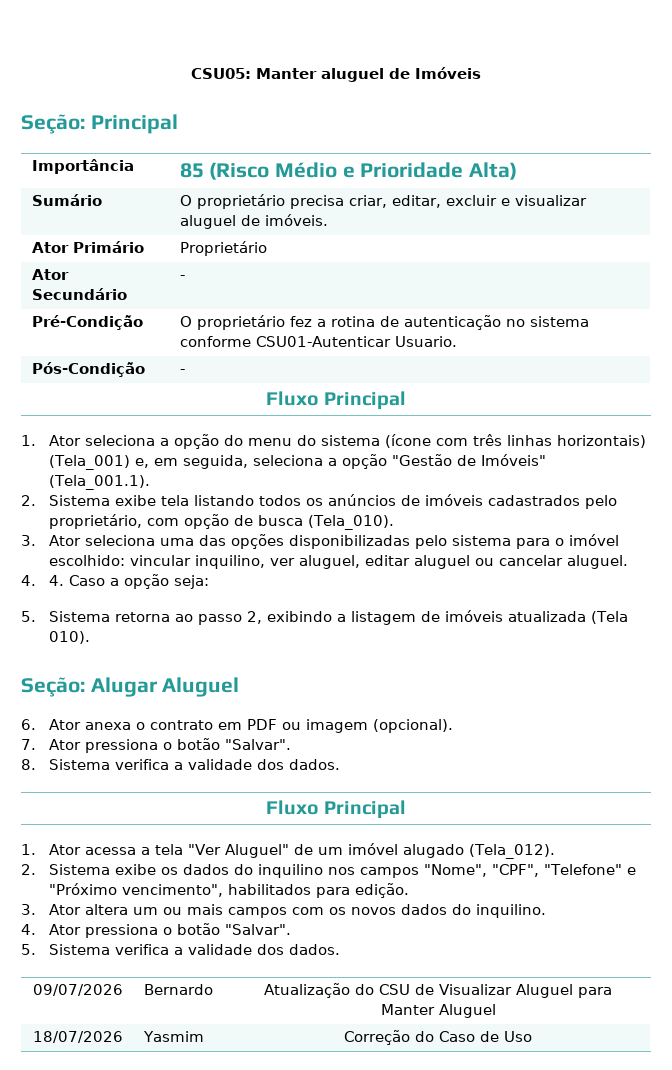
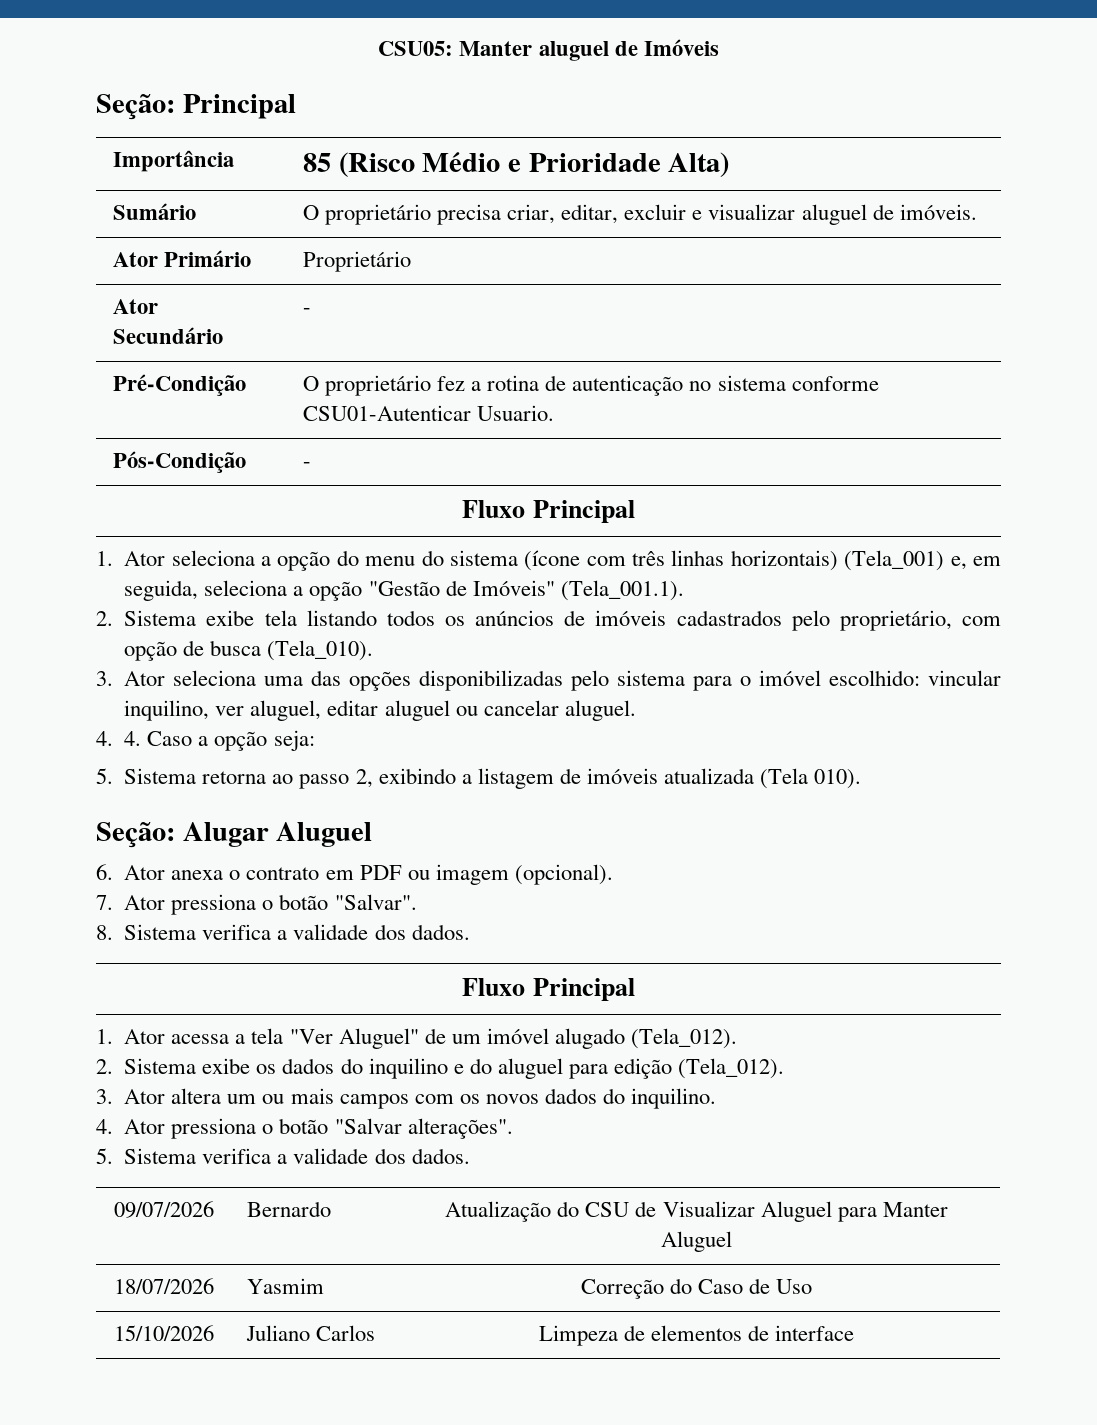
- 2. Sistema exibe os dados do inquilino nos campos "Nome", "CPF", "Telefone" e "Próximo vencimento", habilitados para edição.
+ 2. Sistema exibe os dados do inquilino e do aluguel para edição (Tela_012).
- 4. Ator pressiona o botão "Salvar".
+ 4. Ator pressiona o botão "Salvar alterações".
+ 15/10/2026 | Juliano Carlos | Limpeza de elementos de interface

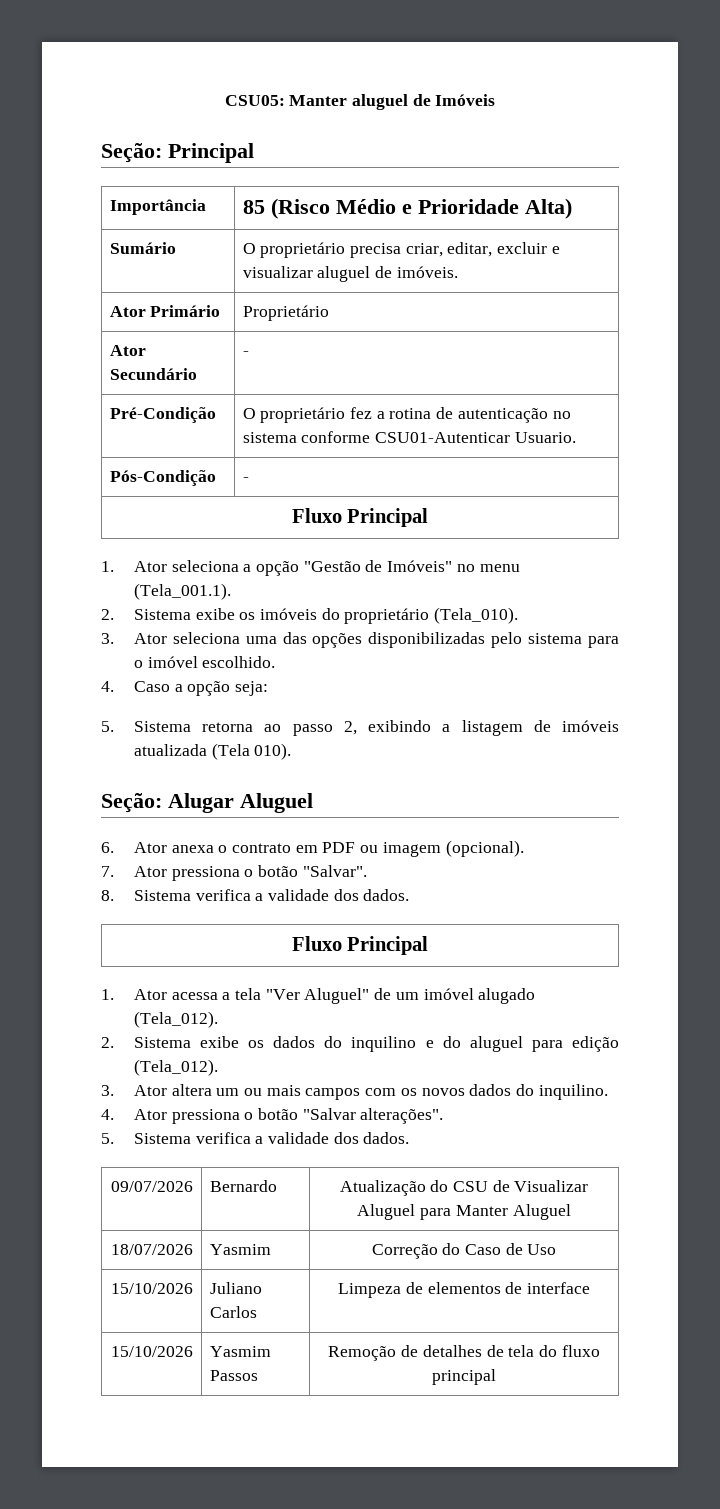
- 1. Ator seleciona a opção do menu do sistema (ícone com três linhas horizontais) (Tela_001) e, em seguida, seleciona a opção "Gestão de Imóveis" (Tela_001.1).
+ 1. Ator seleciona a opção "Gestão de Imóveis" no menu (Tela_001.1).
- 2. Sistema exibe tela listando todos os anúncios de imóveis cadastrados pelo proprietário, com opção de busca (Tela_010).
+ 2. Sistema exibe os imóveis do proprietário (Tela_010).
- 3. Ator seleciona uma das opções disponibilizadas pelo sistema para o imóvel escolhido: vincular inquilino, ver aluguel, editar aluguel ou cancelar aluguel.
- 4. 4. Caso a opção seja:
+ 3. Ator seleciona uma das opções disponibilizadas pelo sistema para o imóvel escolhido.
+ 4. Caso a opção seja:
+ 15/10/2026 | Yasmim Passos | Remoção de detalhes de tela do fluxo principal

